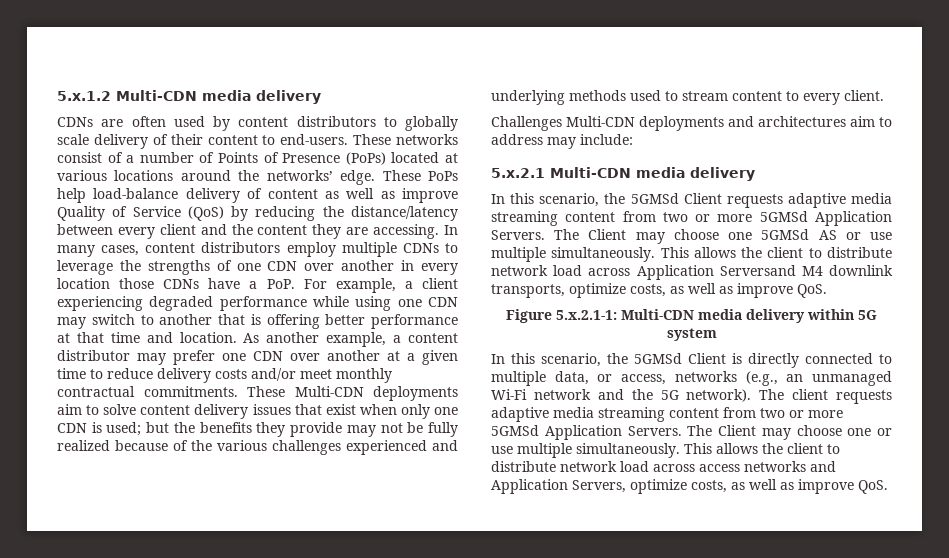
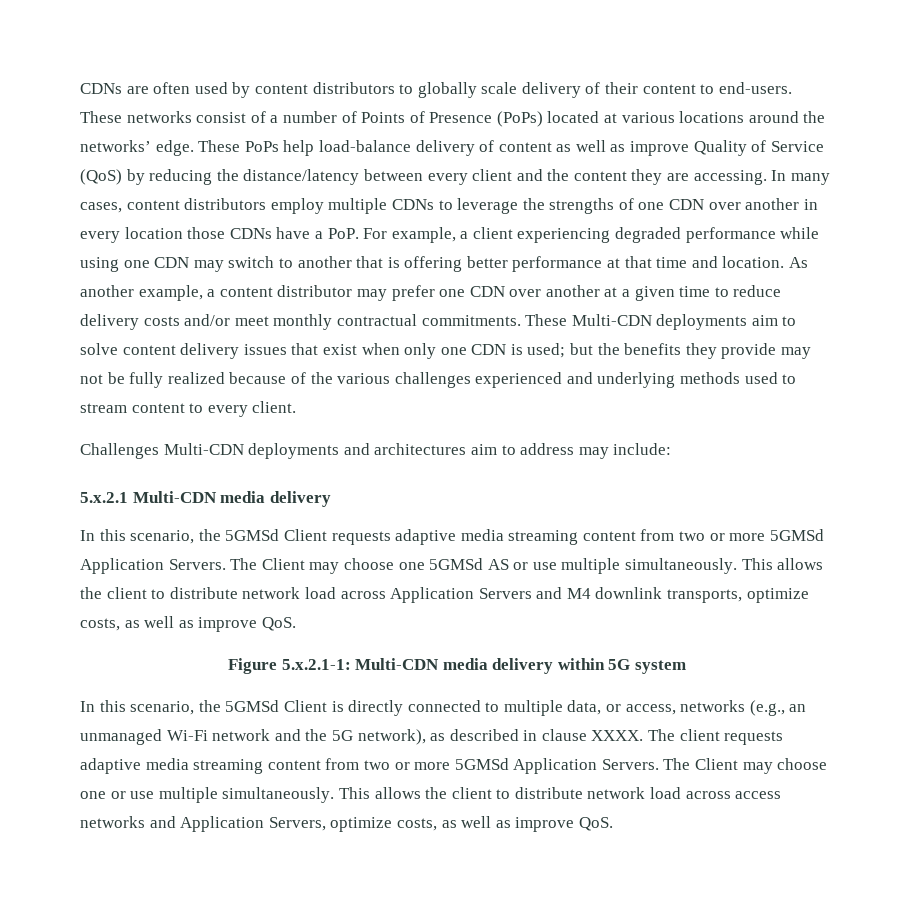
- 5.x.1.2 Multi-CDN media delivery
- This allows the client to distribute network load across Application Serversand M4 downlink transports, optimize costs, as well as improve QoS.
+ This allows the client to distribute network load across Application Servers and M4 downlink transports, optimize costs, as well as improve QoS.
- In this scenario, the 5GMSd Client is directly connected to multiple data, or access, networks (e.g., an unmanaged Wi-Fi network and the 5G network).
+ In this scenario, the 5GMSd Client is directly connected to multiple data, or access, networks (e.g., an unmanaged Wi-Fi network and the 5G network), as described in clause XXXX.

